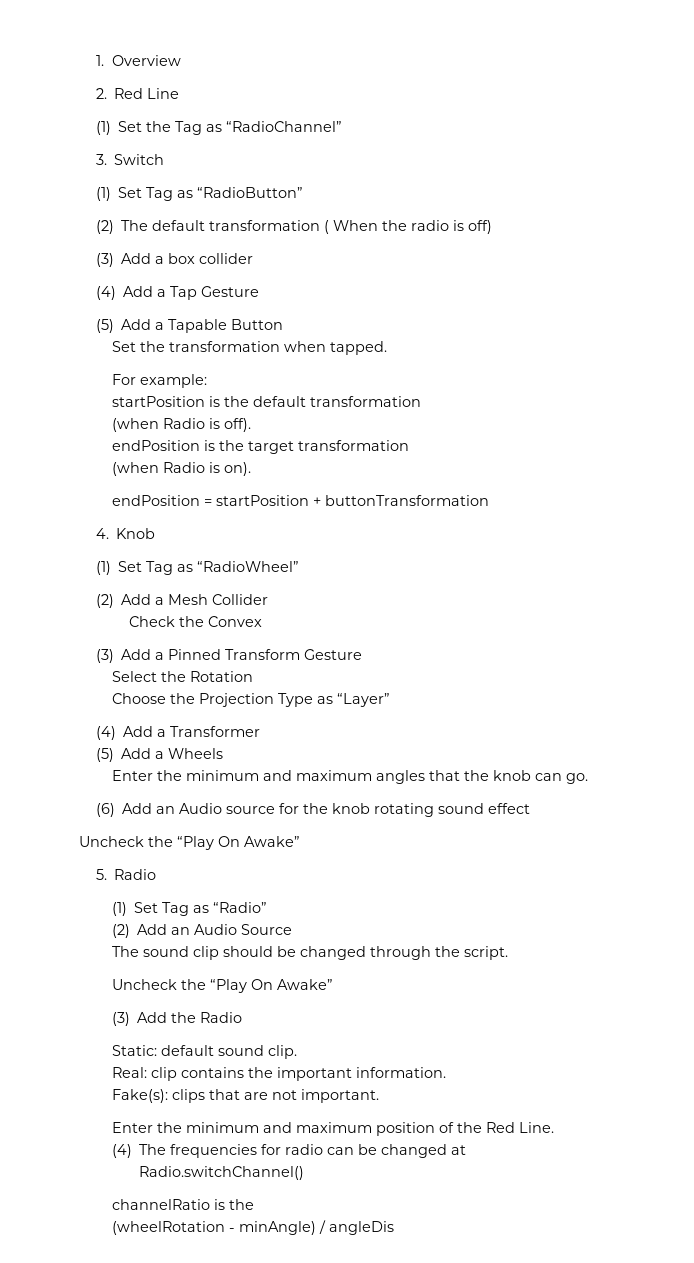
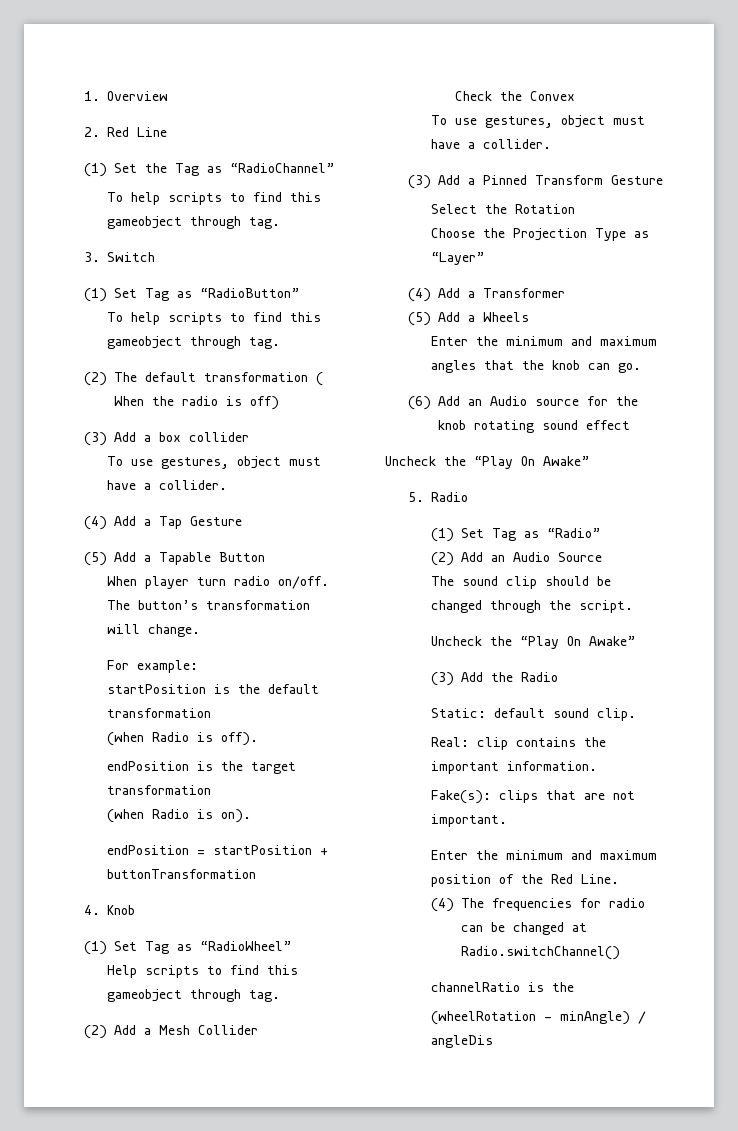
  (1) Set the Tag as “RadioChannel”
+ To help scripts to find this gameobject through tag.
  (1) Set Tag as “RadioButton”
+ To help scripts to find this gameobject through tag.
  (3) Add a box collider
+ To use gestures, object must have a collider.
- Set the transformation when tapped.
+ When player turn radio on/off. The button’s transformation will change.
+ Help scripts to find this gameobject through tag.
  Check the Convex
+ To use gestures, object must have a collider.

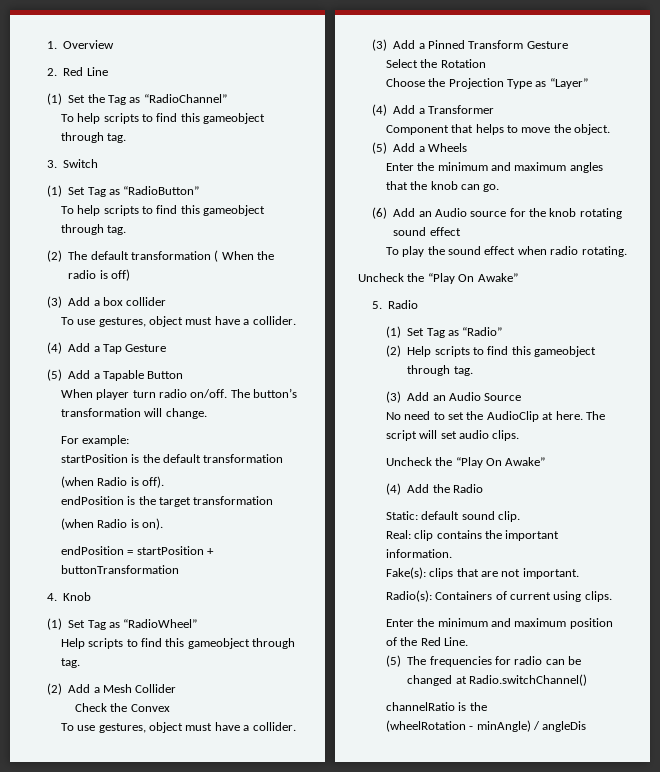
+ Component that helps to move the object.
+ To play the sound effect when radio rotating.
- (2) Add an Audio Source
- The sound clip should be changed through the script.
+ (2) Help scripts to find this gameobject through tag.
+ (3) Add an Audio Source
+ No need to set the AudioClip at here. The script will set audio clips.
  Uncheck the “Play On Awake”
- (3) Add the Radio
+ (4) Add the Radio
+ Radio(s): Containers of current using clips.
- (4) The frequencies for radio can be changed at Radio.switchChannel()
+ (5) The frequencies for radio can be changed at Radio.switchChannel()

